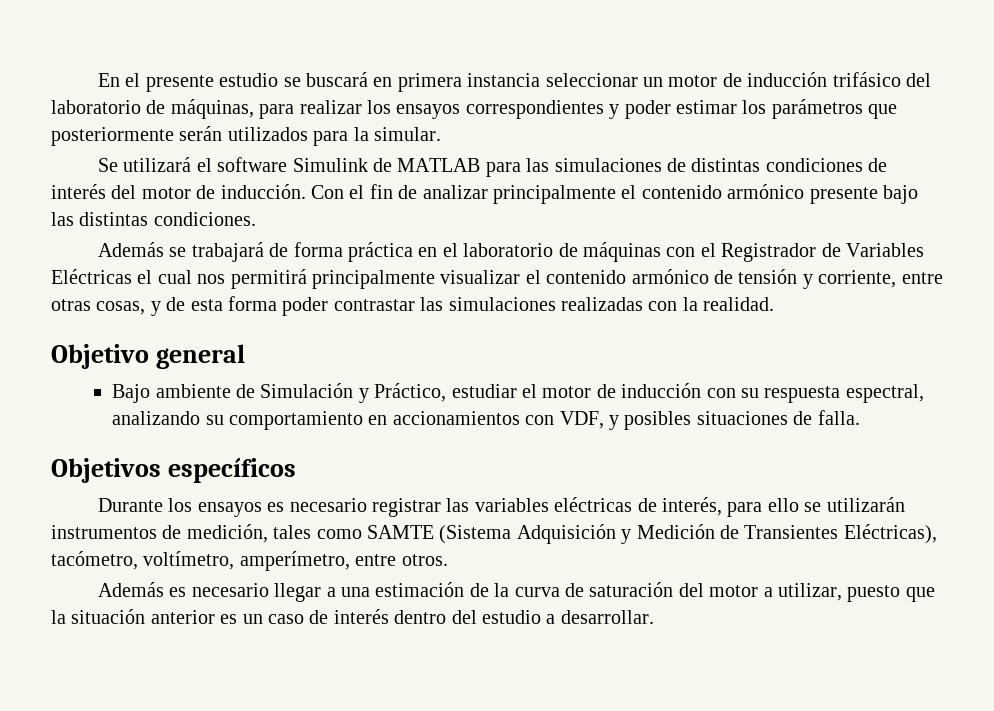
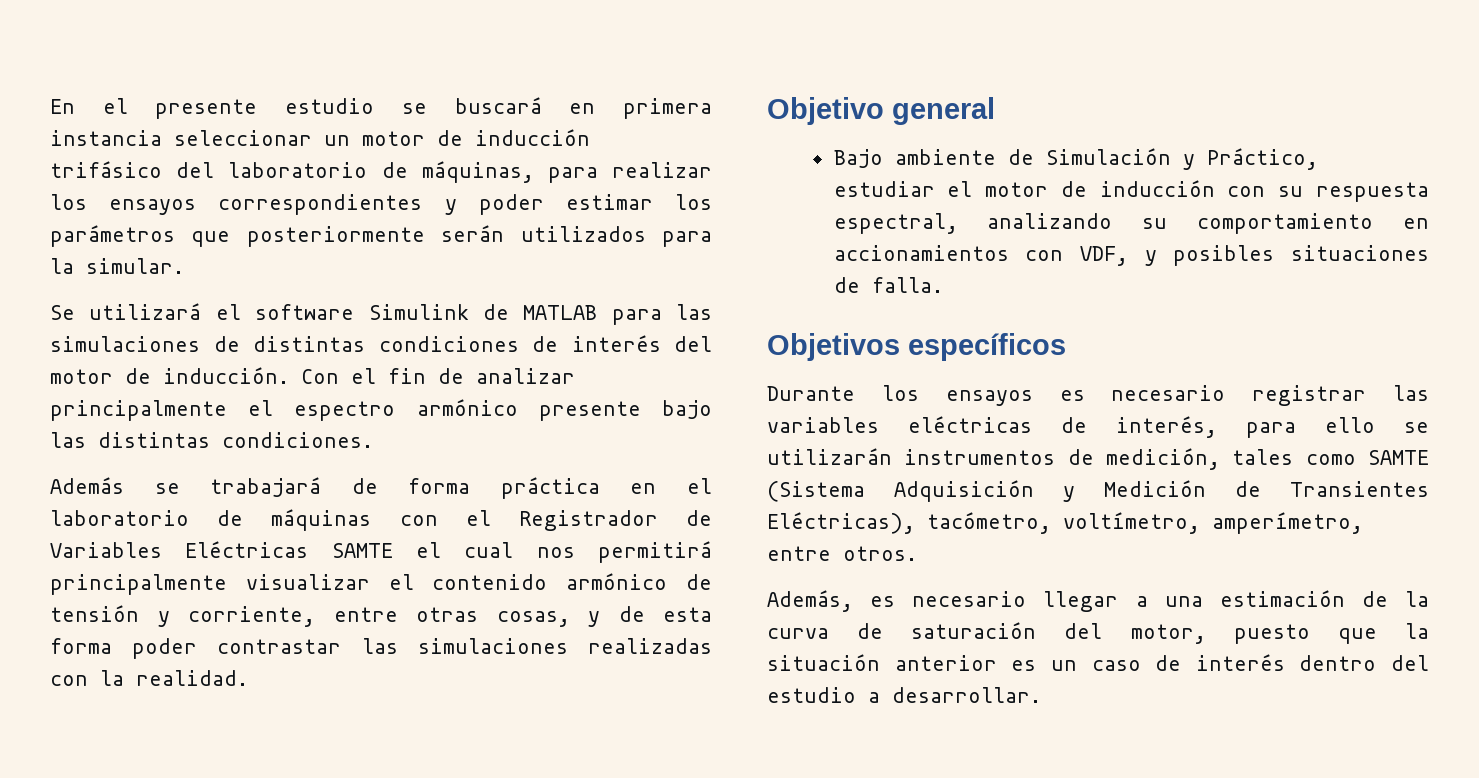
- Con el fin de analizar principalmente el contenido armónico presente bajo las distintas condiciones.
+ Con el fin de analizar principalmente el espectro armónico presente bajo las distintas condiciones.
- Además se trabajará de forma práctica en el laboratorio de máquinas con el Registrador de Variables Eléctricas el cual nos permitirá principalmente visualizar el contenido armónico de tensión y corriente, entre otras cosas, y de esta forma poder contrastar las simulaciones realizadas con la realidad.
+ Además se trabajará de forma práctica en el laboratorio de máquinas con el Registrador de Variables Eléctricas SAMTE el cual nos permitirá principalmente visualizar el contenido armónico de tensión y corriente, entre otras cosas, y de esta forma poder contrastar las simulaciones realizadas con la realidad.
- Además es necesario llegar a una estimación de la curva de saturación del motor a utilizar, puesto que la situación anterior es un caso de interés dentro del estudio a desarrollar.
+ Además, es necesario llegar a una estimación de la curva de saturación del motor, puesto que la situación anterior es un caso de interés dentro del estudio a desarrollar.

